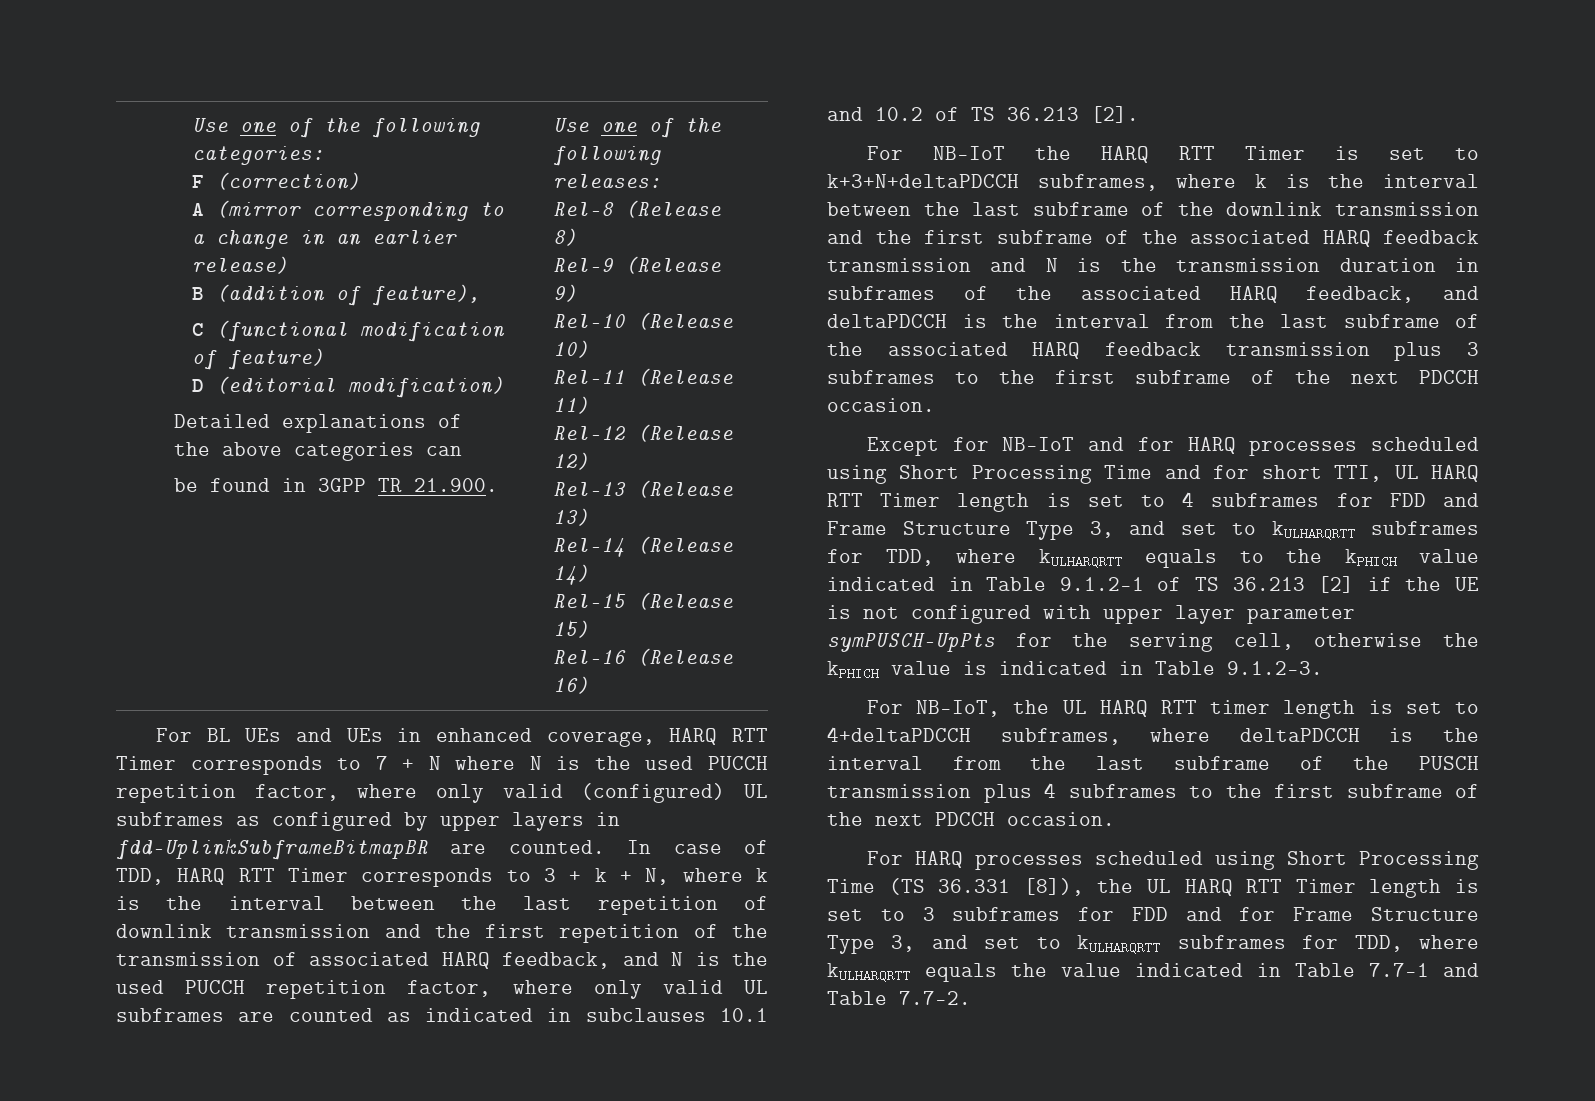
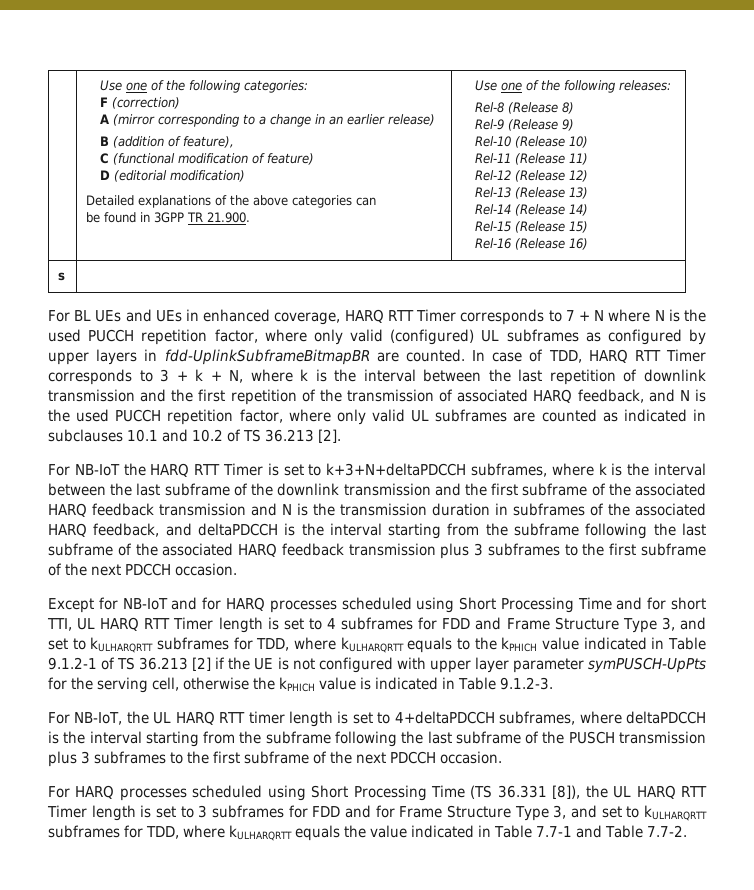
+ s |
- For NB-IoT the HARQ RTT Timer is set to k+3+N+deltaPDCCH subframes, where k is the interval between the last subframe of the downlink transmission and the first subframe of the associated HARQ feedback transmission and N is the transmission duration in subframes of the associated HARQ feedback, and deltaPDCCH is the interval from the last subframe of the associated HARQ feedback transmission plus 3 subframes to the first subframe of the next PDCCH occasion.
+ For NB-IoT the HARQ RTT Timer is set to k+3+N+deltaPDCCH subframes, where k is the interval between the last subframe of the downlink transmission and the first subframe of the associated HARQ feedback transmission and N is the transmission duration in subframes of the associated HARQ feedback, and deltaPDCCH is the interval starting from the subframe following the last subframe of the associated HARQ feedback transmission plus 3 subframes to the first subframe of the next PDCCH occasion.
- For NB-IoT, the UL HARQ RTT timer length is set to 4+deltaPDCCH subframes, where deltaPDCCH is the interval from the last subframe of the PUSCH transmission plus 4 subframes to the first subframe of the next PDCCH occasion.
+ For NB-IoT, the UL HARQ RTT timer length is set to 4+deltaPDCCH subframes, where deltaPDCCH is the interval starting from the subframe following the last subframe of the PUSCH transmission plus 3 subframes to the first subframe of the next PDCCH occasion.

